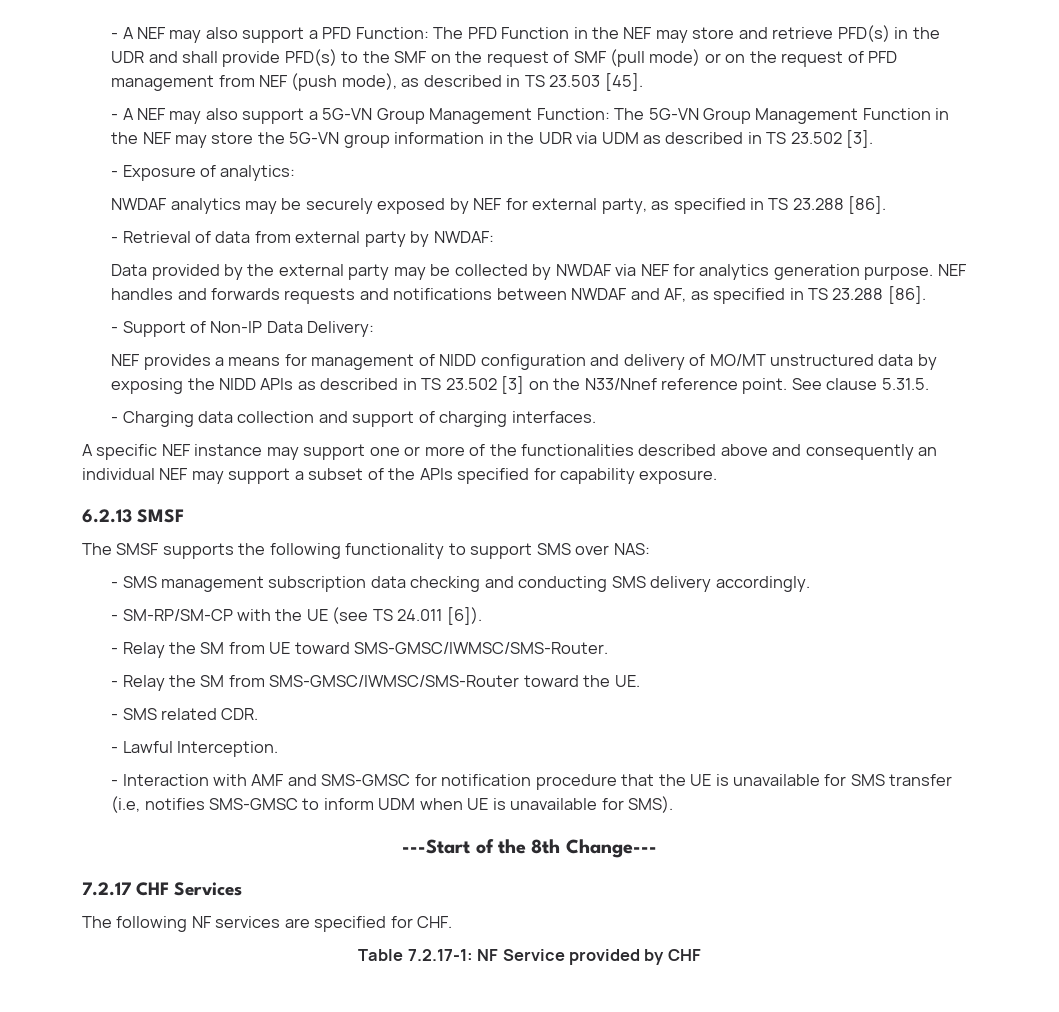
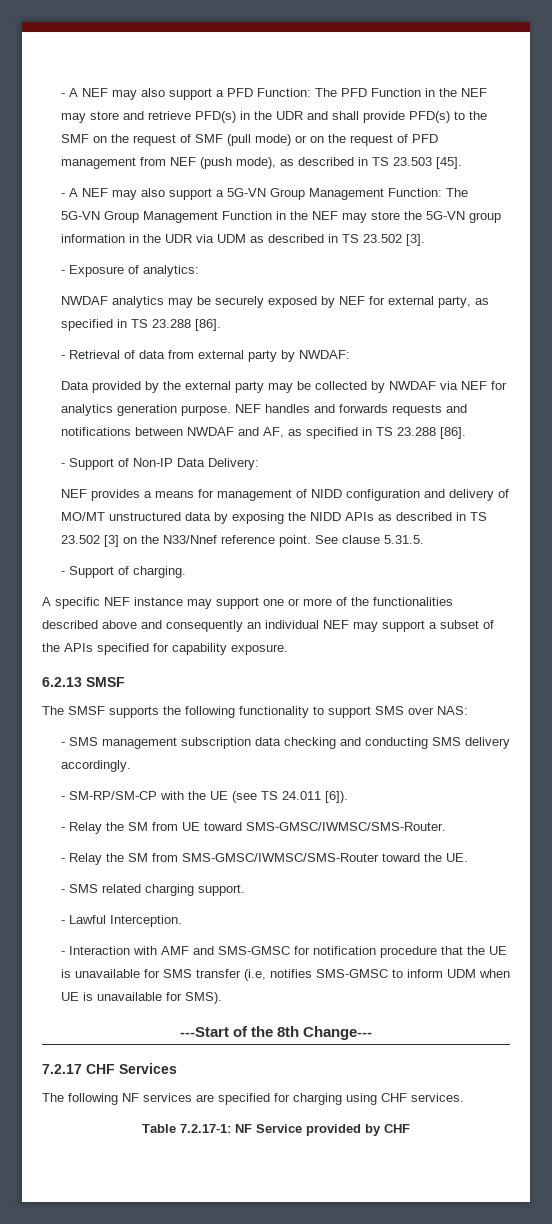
- - Charging data collection and support of charging interfaces.
+ - Support of charging.
- - SMS related CDR.
+ - SMS related charging support.
- The following NF services are specified for CHF.
+ The following NF services are specified for charging using CHF services.

